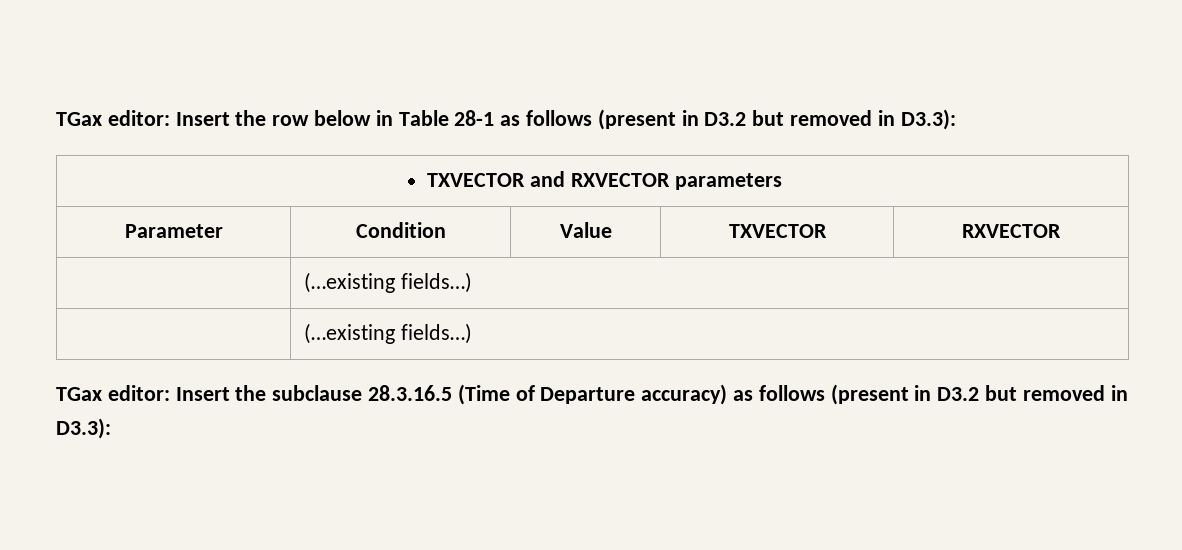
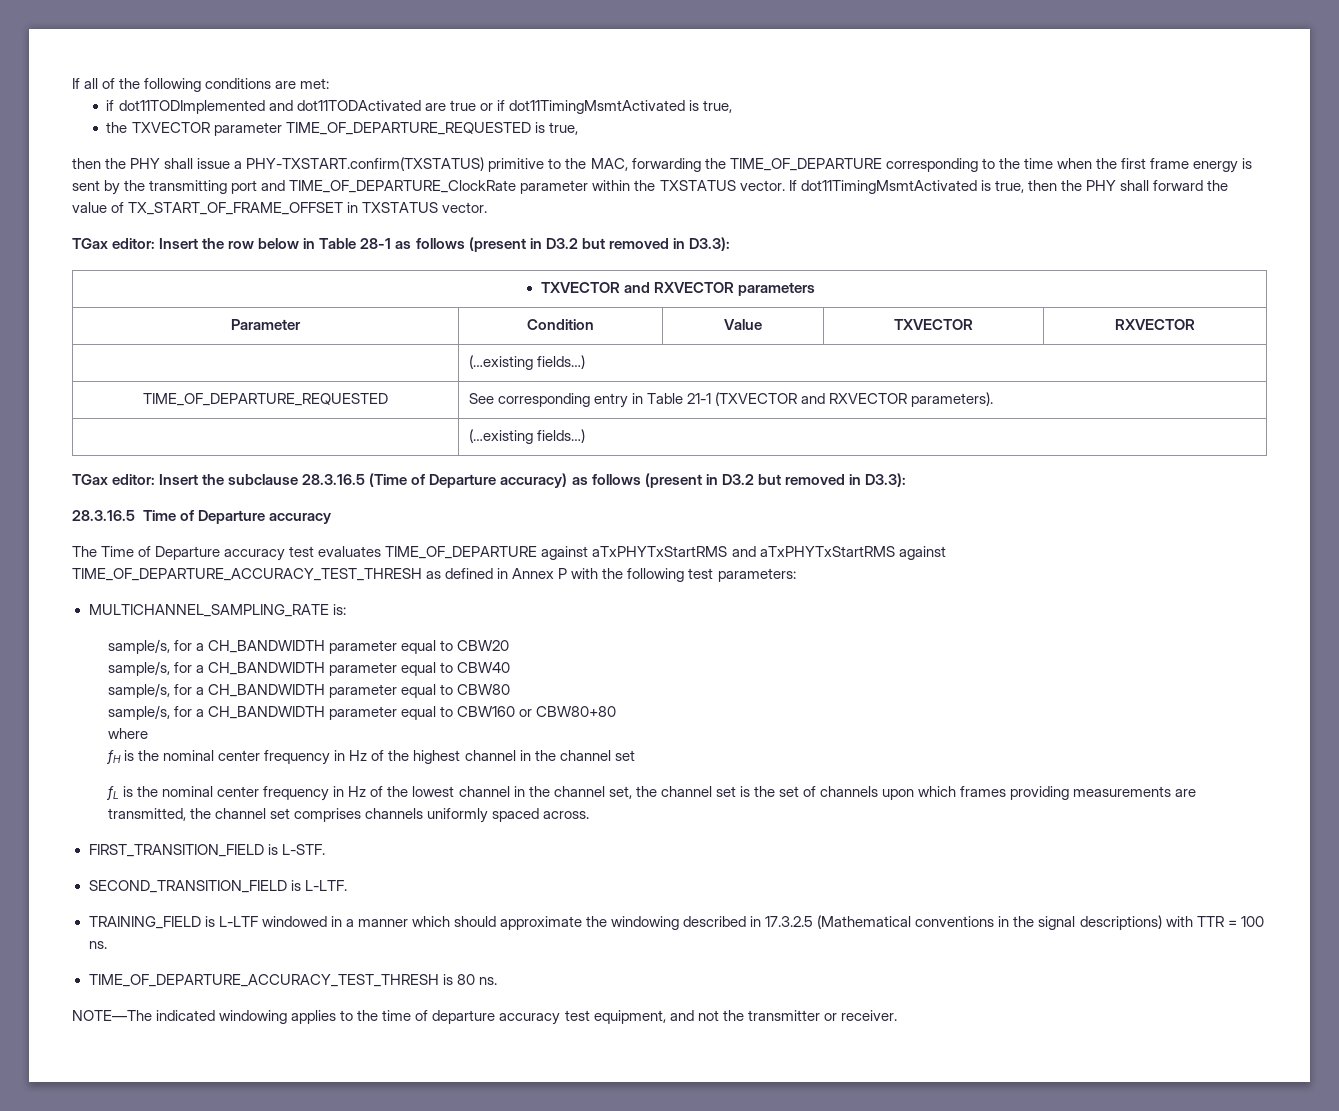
+ If all of the following conditions are met:
+ if dot11TODImplemented and dot11TODActivated are true or if dot11TimingMsmtActivated is true,
+ the TXVECTOR parameter TIME_OF_DEPARTURE_REQUESTED is true,
+ then the PHY shall issue a PHY-TXSTART.confirm(TXSTATUS) primitive to the MAC, forwarding the TIME_OF_DEPARTURE corresponding to the time when the first frame energy is sent by the transmitting port and TIME_OF_DEPARTURE_ClockRate parameter within the TXSTATUS vector. If dot11TimingMsmtActivated is true, then the PHY shall forward the value of TX_START_OF_FRAME_OFFSET in TXSTATUS vector.
+ TIME_OF_DEPARTURE_REQUESTED | See corresponding entry in Table 21-1 (TXVECTOR and RXVECTOR parameters).
+ 28.3.16.5 Time of Departure accuracy
+ The Time of Departure accuracy test evaluates TIME_OF_DEPARTURE against aTxPHYTxStartRMS and aTxPHYTxStartRMS against TIME_OF_DEPARTURE_ACCURACY_TEST_THRESH as defined in Annex P with the following test parameters:
+ MULTICHANNEL_SAMPLING_RATE is:
+ sample/s, for a CH_BANDWIDTH parameter equal to CBW20
+ sample/s, for a CH_BANDWIDTH parameter equal to CBW40
+ sample/s, for a CH_BANDWIDTH parameter equal to CBW80
+ sample/s, for a CH_BANDWIDTH parameter equal to CBW160 or CBW80+80
+ where
+ fH is the nominal center frequency in Hz of the highest channel in the channel set
+ fL is the nominal center frequency in Hz of the lowest channel in the channel set, the channel set is the set of channels upon which frames providing measurements are transmitted, the channel set comprises channels uniformly spaced across.
+ FIRST_TRANSITION_FIELD is L-STF.
+ SECOND_TRANSITION_FIELD is L-LTF.
+ TRAINING_FIELD is L-LTF windowed in a manner which should approximate the windowing described in 17.3.2.5 (Mathematical conventions in the signal descriptions) with TTR = 100 ns.
+ TIME_OF_DEPARTURE_ACCURACY_TEST_THRESH is 80 ns.
+ NOTE—The indicated windowing applies to the time of departure accuracy test equipment, and not the transmitter or receiver.

